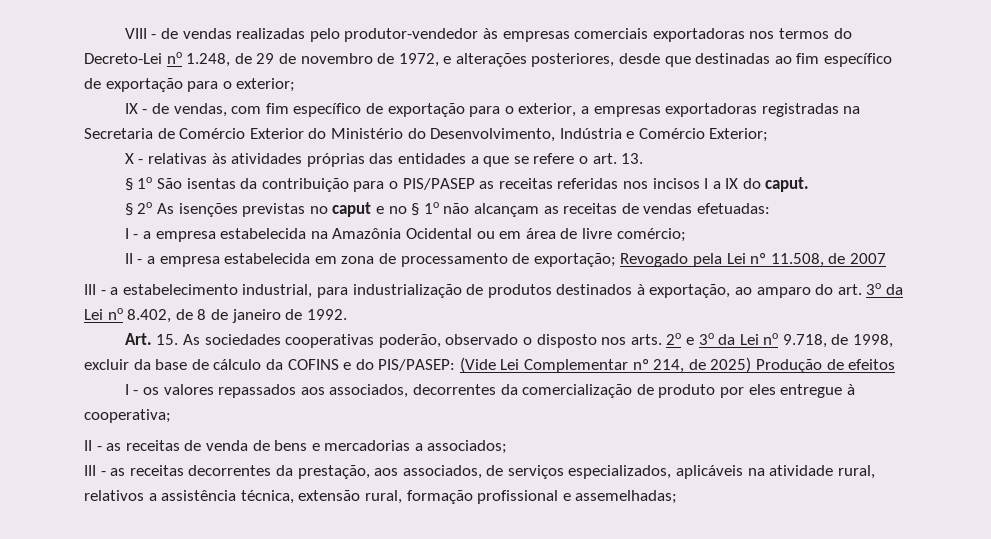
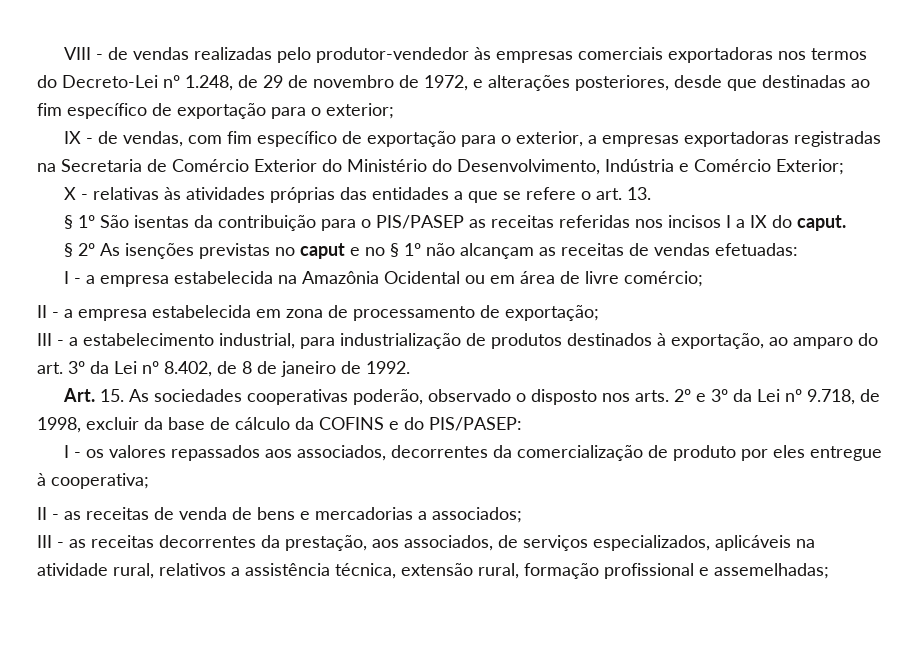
- VIII - de vendas realizadas pelo produtor-vendedor às empresas comerciais exportadoras nos termos do Decreto-Lei no 1.248, de 29 de novembro de 1972, e alterações posteriores, desde que destinadas ao fim específico de exportação para o exterior;
+ VIII - de vendas realizadas pelo produtor-vendedor às empresas comerciais exportadoras nos termos do Decreto-Lei nº 1.248, de 29 de novembro de 1972, e alterações posteriores, desde que destinadas ao fim específico de exportação para o exterior;
- § 1o São isentas da contribuição para o PIS/PASEP as receitas referidas nos incisos I a IX do caput.
+ § 1º São isentas da contribuição para o PIS/PASEP as receitas referidas nos incisos I a IX do caput.
- § 2o As isenções previstas no caput e no § 1o não alcançam as receitas de vendas efetuadas:
+ § 2º As isenções previstas no caput e no § 1º não alcançam as receitas de vendas efetuadas:
- II - a empresa estabelecida em zona de processamento de exportação; Revogado pela Lei nº 11.508, de 2007
+ II - a empresa estabelecida em zona de processamento de exportação;
- III - a estabelecimento industrial, para industrialização de produtos destinados à exportação, ao amparo do art. 3o da Lei no 8.402, de 8 de janeiro de 1992.
+ III - a estabelecimento industrial, para industrialização de produtos destinados à exportação, ao amparo do art. 3º da Lei nº 8.402, de 8 de janeiro de 1992.
- Art. 15. As sociedades cooperativas poderão, observado o disposto nos arts. 2o e 3o da Lei no 9.718, de 1998, excluir da base de cálculo da COFINS e do PIS/PASEP: (Vide Lei Complementar nº 214, de 2025) Produção de efeitos
+ Art. 15. As sociedades cooperativas poderão, observado o disposto nos arts. 2º e 3º da Lei nº 9.718, de 1998, excluir da base de cálculo da COFINS e do PIS/PASEP:

